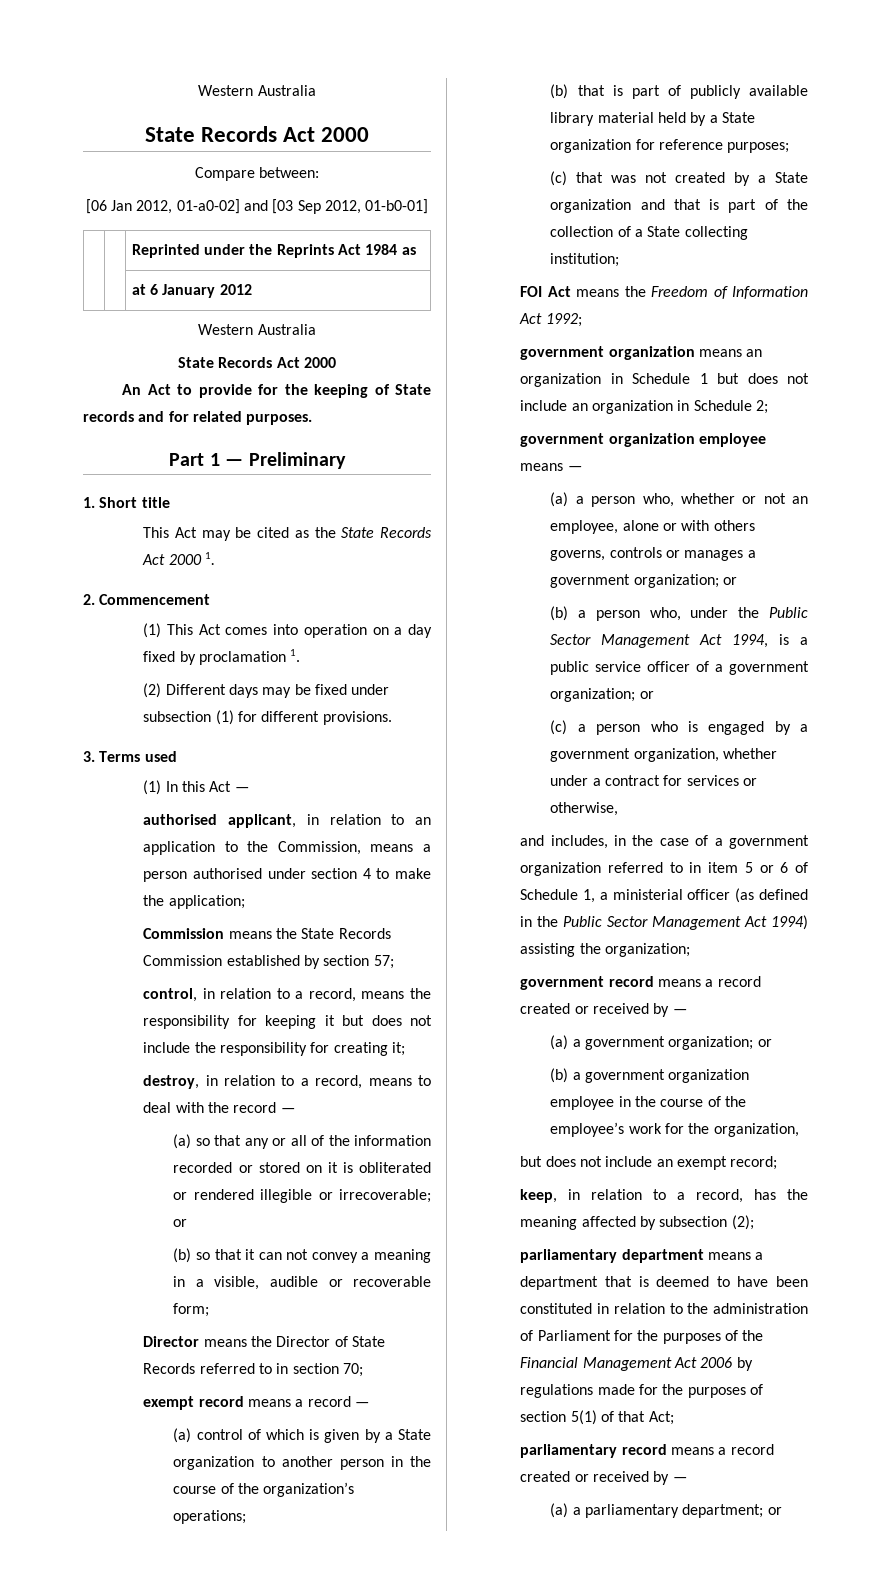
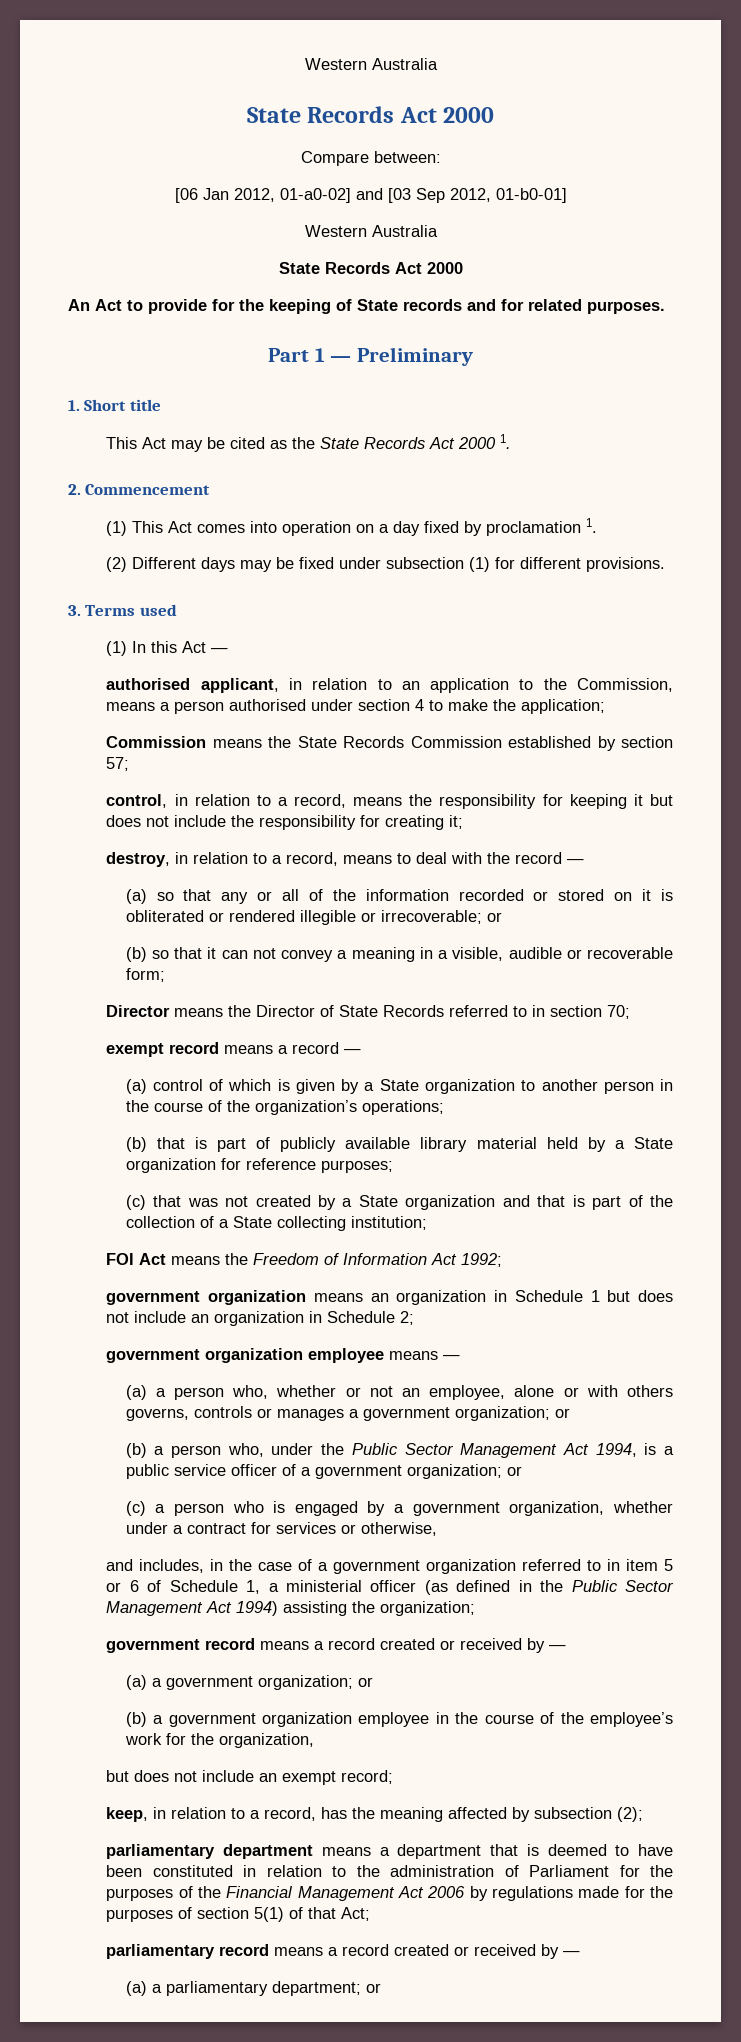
- | | Reprinted under the Reprints Act 1984 as
- | | at 6 January 2012

